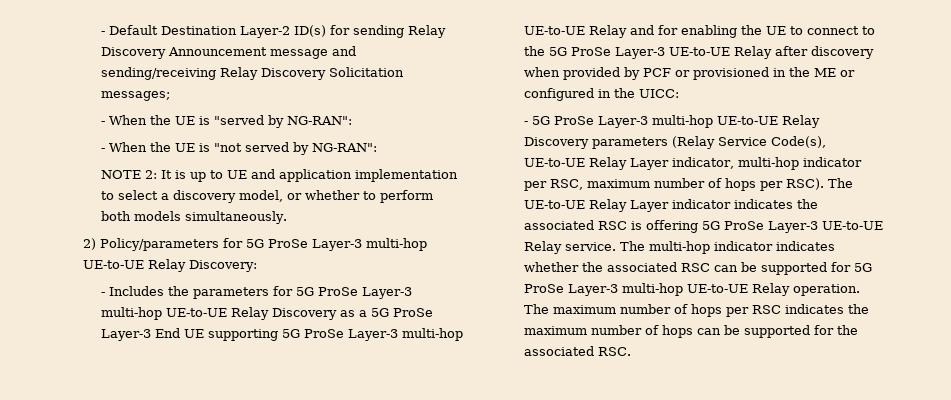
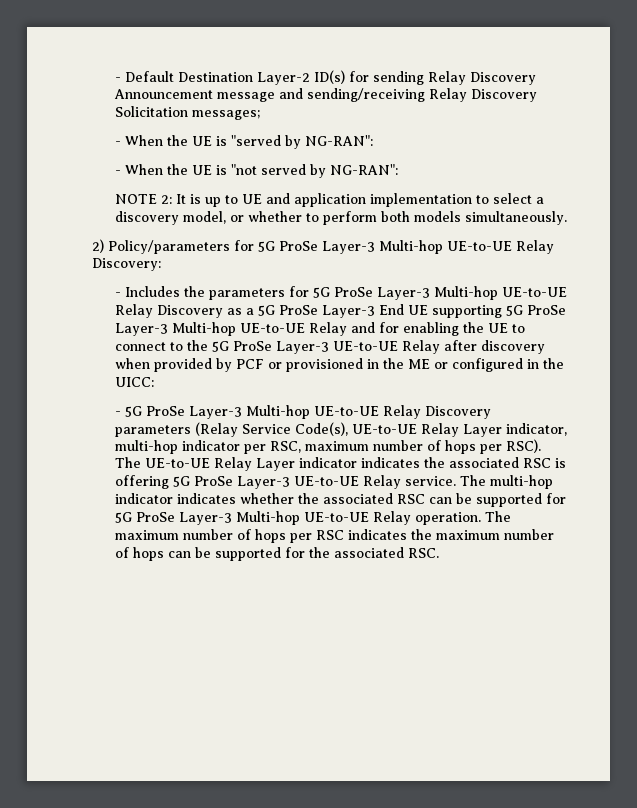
- 2) Policy/parameters for 5G ProSe Layer-3 multi-hop UE-to-UE Relay Discovery:
+ 2) Policy/parameters for 5G ProSe Layer-3 Multi-hop UE-to-UE Relay Discovery:
- - Includes the parameters for 5G ProSe Layer-3 multi-hop UE-to-UE Relay Discovery as a 5G ProSe Layer-3 End UE supporting 5G ProSe Layer-3 multi-hop UE-to-UE Relay and for enabling the UE to connect to the 5G ProSe Layer-3 UE-to-UE Relay after discovery when provided by PCF or provisioned in the ME or configured in the UICC:
+ - Includes the parameters for 5G ProSe Layer-3 Multi-hop UE-to-UE Relay Discovery as a 5G ProSe Layer-3 End UE supporting 5G ProSe Layer-3 Multi-hop UE-to-UE Relay and for enabling the UE to connect to the 5G ProSe Layer-3 UE-to-UE Relay after discovery when provided by PCF or provisioned in the ME or configured in the UICC:
- - 5G ProSe Layer-3 multi-hop UE-to-UE Relay Discovery parameters (Relay Service Code(s), UE-to-UE Relay Layer indicator, multi-hop indicator per RSC, maximum number of hops per RSC).
+ - 5G ProSe Layer-3 Multi-hop UE-to-UE Relay Discovery parameters (Relay Service Code(s), UE-to-UE Relay Layer indicator, multi-hop indicator per RSC, maximum number of hops per RSC).
- The multi-hop indicator indicates whether the associated RSC can be supported for 5G ProSe Layer-3 multi-hop UE-to-UE Relay operation.
+ The multi-hop indicator indicates whether the associated RSC can be supported for 5G ProSe Layer-3 Multi-hop UE-to-UE Relay operation.

